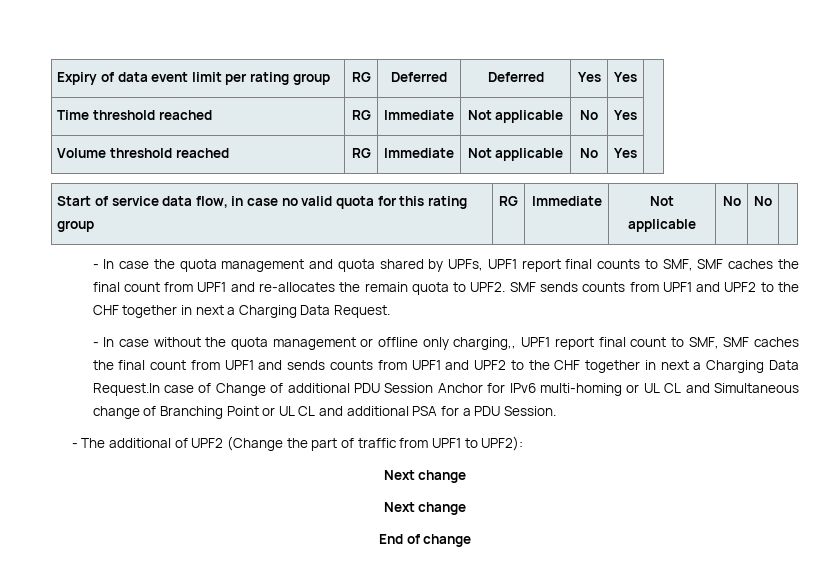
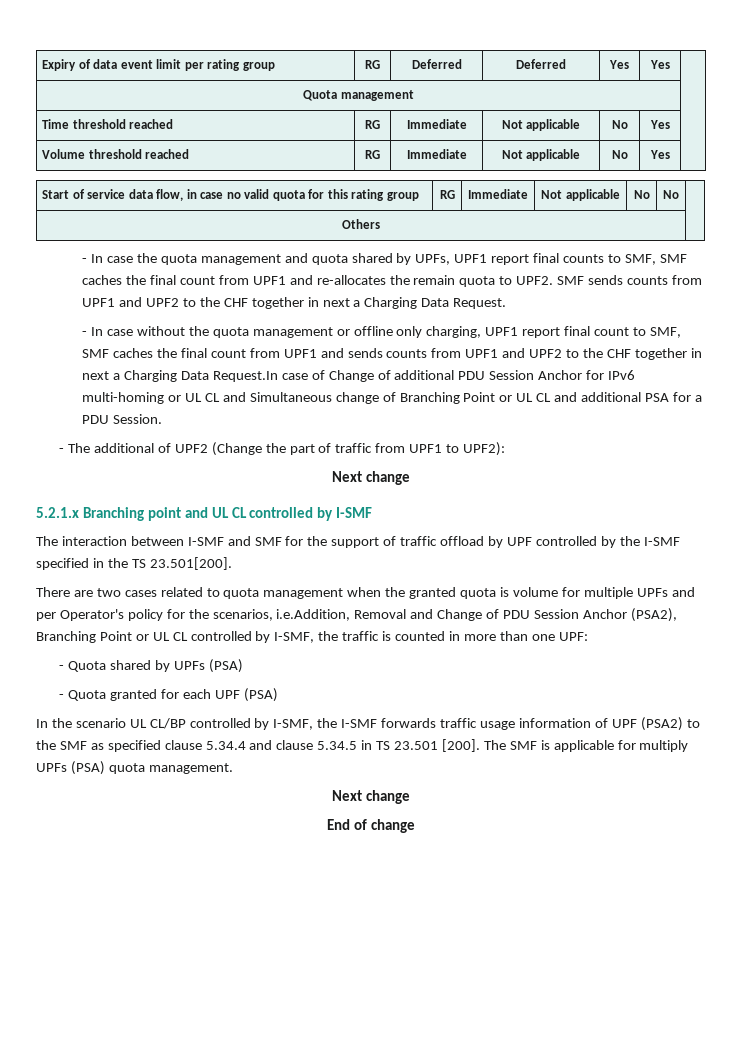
+ Quota management |
+ Others |
- - In case without the quota management or offline only charging,, UPF1 report final count to SMF, SMF caches the final count from UPF1 and sends counts from UPF1 and UPF2 to the CHF together in next a Charging Data Request.In case of Change of additional PDU Session Anchor for IPv6 multi-homing or UL CL and Simultaneous change of Branching Point or UL CL and additional PSA for a PDU Session.
+ - In case without the quota management or offline only charging, UPF1 report final count to SMF, SMF caches the final count from UPF1 and sends counts from UPF1 and UPF2 to the CHF together in next a Charging Data Request.In case of Change of additional PDU Session Anchor for IPv6 multi-homing or UL CL and Simultaneous change of Branching Point or UL CL and additional PSA for a PDU Session.
+ 5.2.1.x Branching point and UL CL controlled by I-SMF
+ The interaction between I-SMF and SMF for the support of traffic offload by UPF controlled by the I-SMF specified in the TS 23.501[200].
+ There are two cases related to quota management when the granted quota is volume for multiple UPFs and per Operator's policy for the scenarios, i.e.Addition, Removal and Change of PDU Session Anchor (PSA2), Branching Point or UL CL controlled by I-SMF, the traffic is counted in more than one UPF:
+ - Quota shared by UPFs (PSA)
+ - Quota granted for each UPF (PSA)
+ In the scenario UL CL/BP controlled by I-SMF, the I-SMF forwards traffic usage information of UPF (PSA2) to the SMF as specified clause 5.34.4 and clause 5.34.5 in TS 23.501 [200]. The SMF is applicable for multiply UPFs (PSA) quota management.

